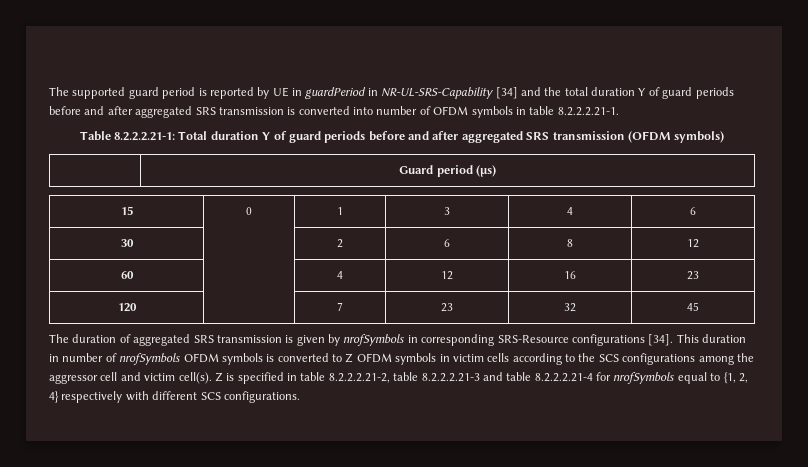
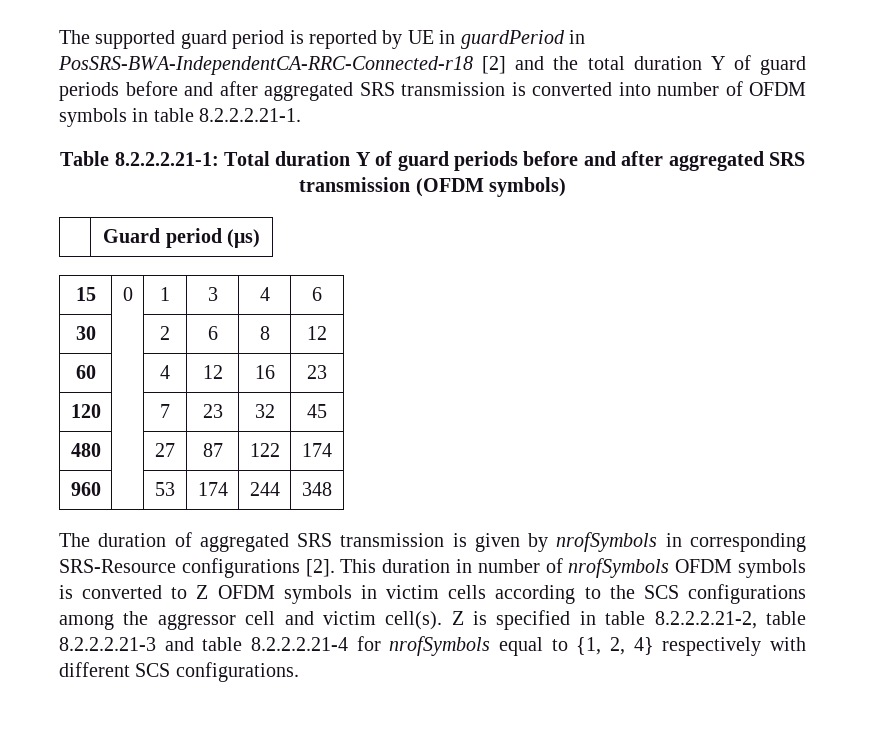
- The supported guard period is reported by UE in guardPeriod in NR-UL-SRS-Capability [34] and the total duration Y of guard periods before and after aggregated SRS transmission is converted into number of OFDM symbols in table 8.2.2.2.21-1.
+ The supported guard period is reported by UE in guardPeriod in PosSRS-BWA-IndependentCA-RRC-Connected-r18 [2] and the total duration Y of guard periods before and after aggregated SRS transmission is converted into number of OFDM symbols in table 8.2.2.2.21-1.
+ 480 | | 27 | 87 | 122 | 174
+ 960 | | 53 | 174 | 244 | 348
- The duration of aggregated SRS transmission is given by nrofSymbols in corresponding SRS-Resource configurations [34].
+ The duration of aggregated SRS transmission is given by nrofSymbols in corresponding SRS-Resource configurations [2].

